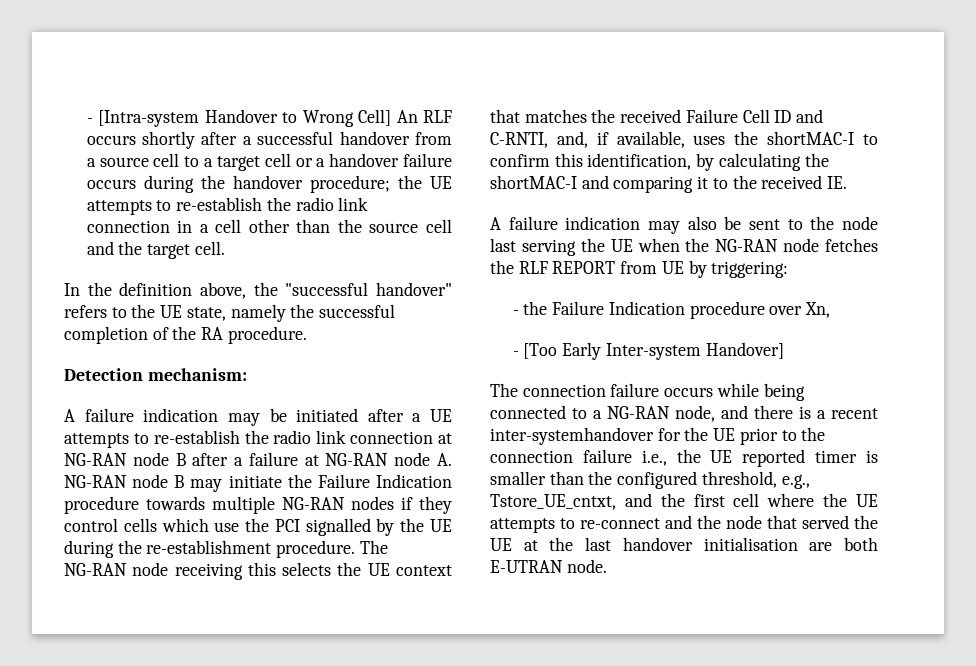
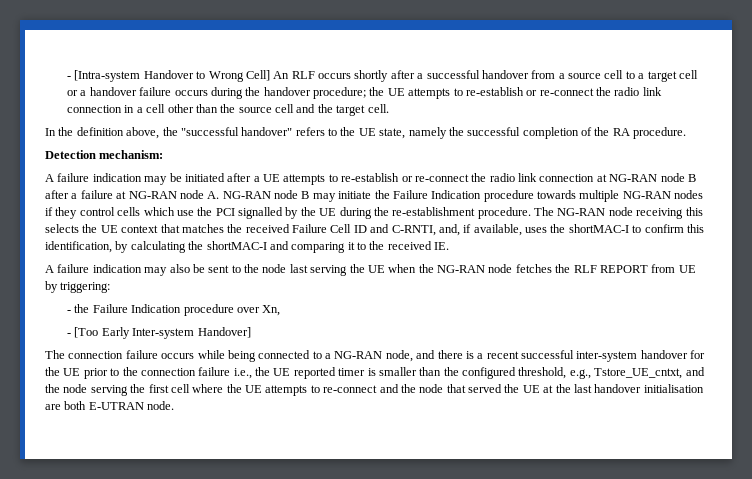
- - [Intra-system Handover to Wrong Cell] An RLF occurs shortly after a successful handover from a source cell to a target cell or a handover failure occurs during the handover procedure; the UE attempts to re-establish the radio link connection in a cell other than the source cell and the target cell.
+ - [Intra-system Handover to Wrong Cell] An RLF occurs shortly after a successful handover from a source cell to a target cell or a handover failure occurs during the handover procedure; the UE attempts to re-establish or re-connect the radio link connection in a cell other than the source cell and the target cell.
- A failure indication may be initiated after a UE attempts to re-establish the radio link connection at NG-RAN node B after a failure at NG-RAN node A. NG-RAN node B may initiate the Failure Indication procedure towards multiple NG-RAN nodes if they control cells which use the PCI signalled by the UE during the re-establishment procedure.
+ A failure indication may be initiated after a UE attempts to re-establish or re-connect the radio link connection at NG-RAN node B after a failure at NG-RAN node A. NG-RAN node B may initiate the Failure Indication procedure towards multiple NG-RAN nodes if they control cells which use the PCI signalled by the UE during the re-establishment procedure.
- The connection failure occurs while being connected to a NG-RAN node, and there is a recent inter-systemhandover for the UE prior to the connection failure i.e., the UE reported timer is smaller than the configured threshold, e.g., Tstore_UE_cntxt, and the first cell where the UE attempts to re-connect and the node that served the UE at the last handover initialisation are both E-UTRAN node.
+ The connection failure occurs while being connected to a NG-RAN node, and there is a recent successful inter-system handover for the UE prior to the connection failure i.e., the UE reported timer is smaller than the configured threshold, e.g., Tstore_UE_cntxt, and the node serving the first cell where the UE attempts to re-connect and the node that served the UE at the last handover initialisation are both E-UTRAN node.

